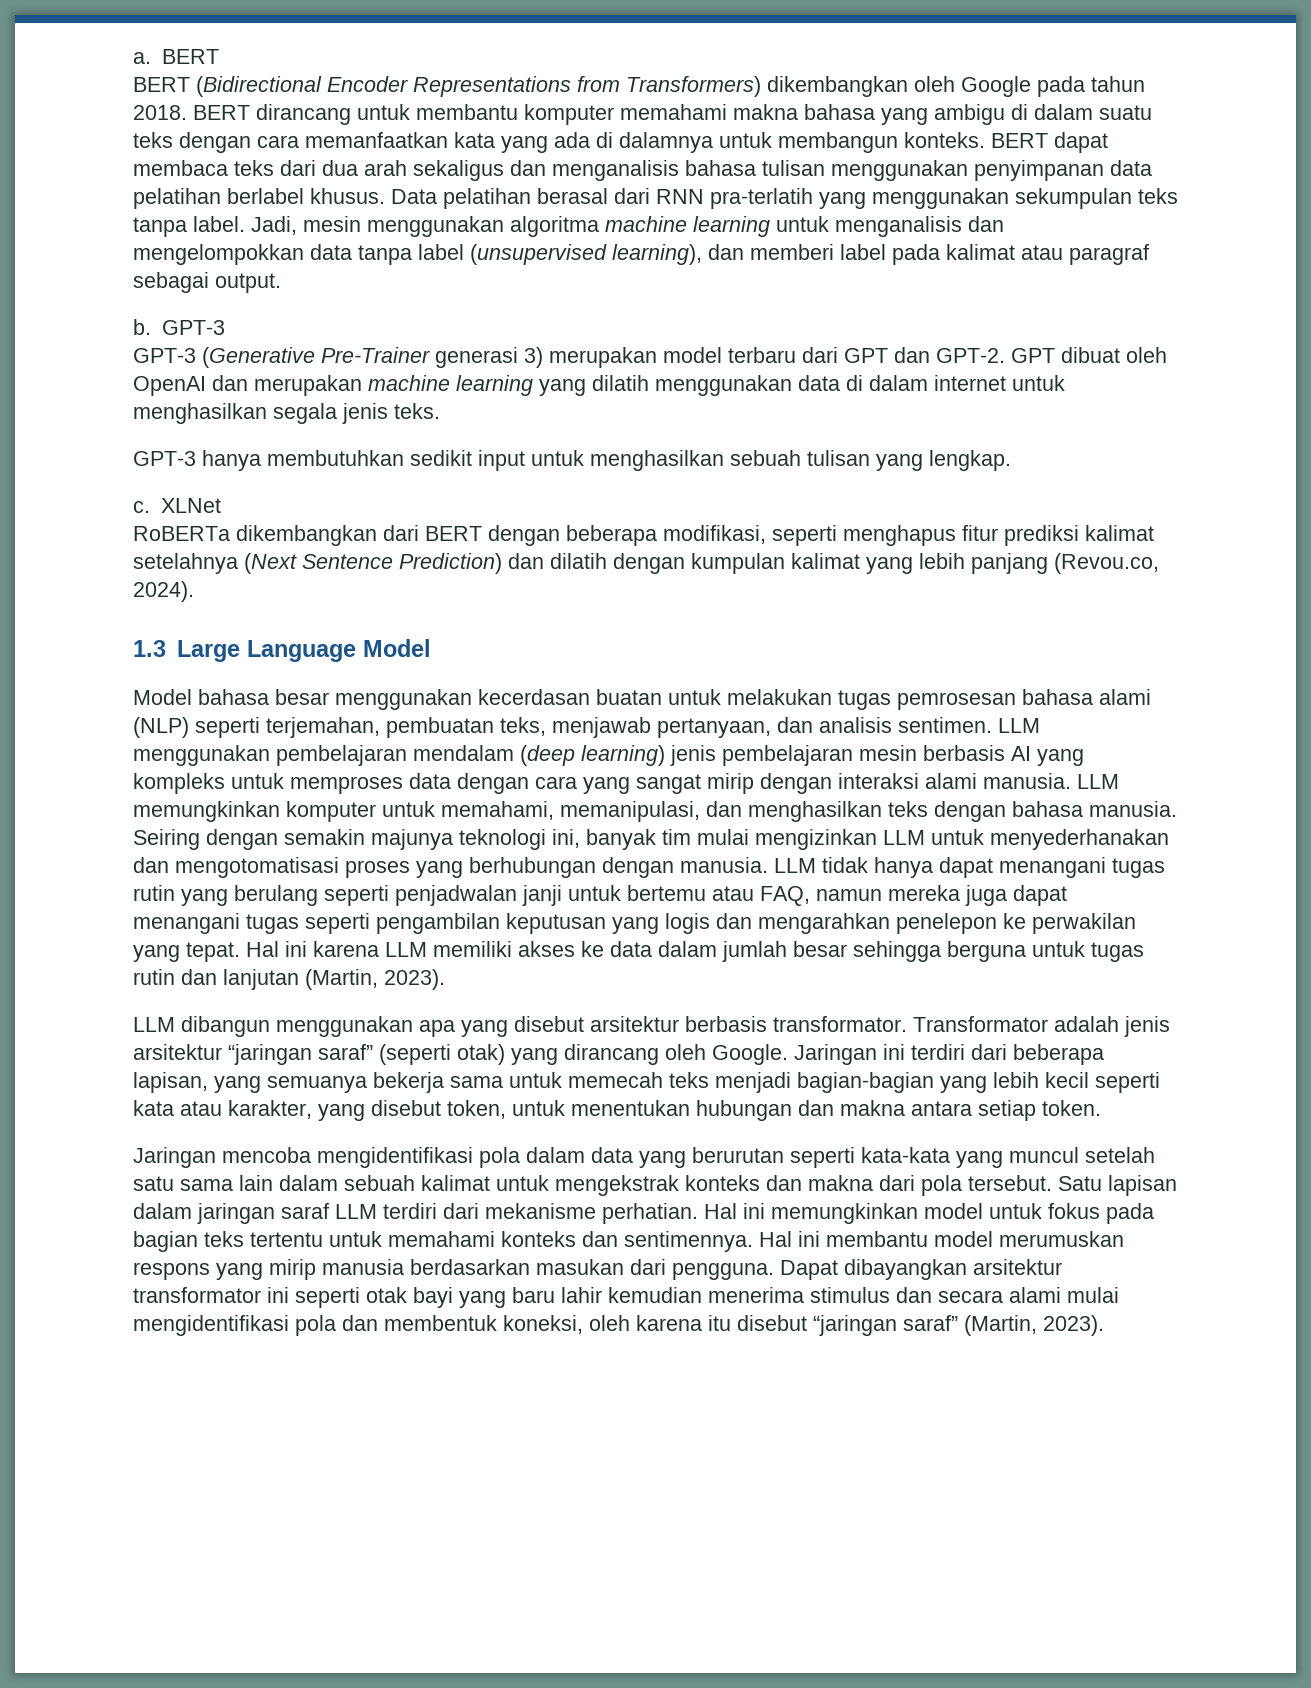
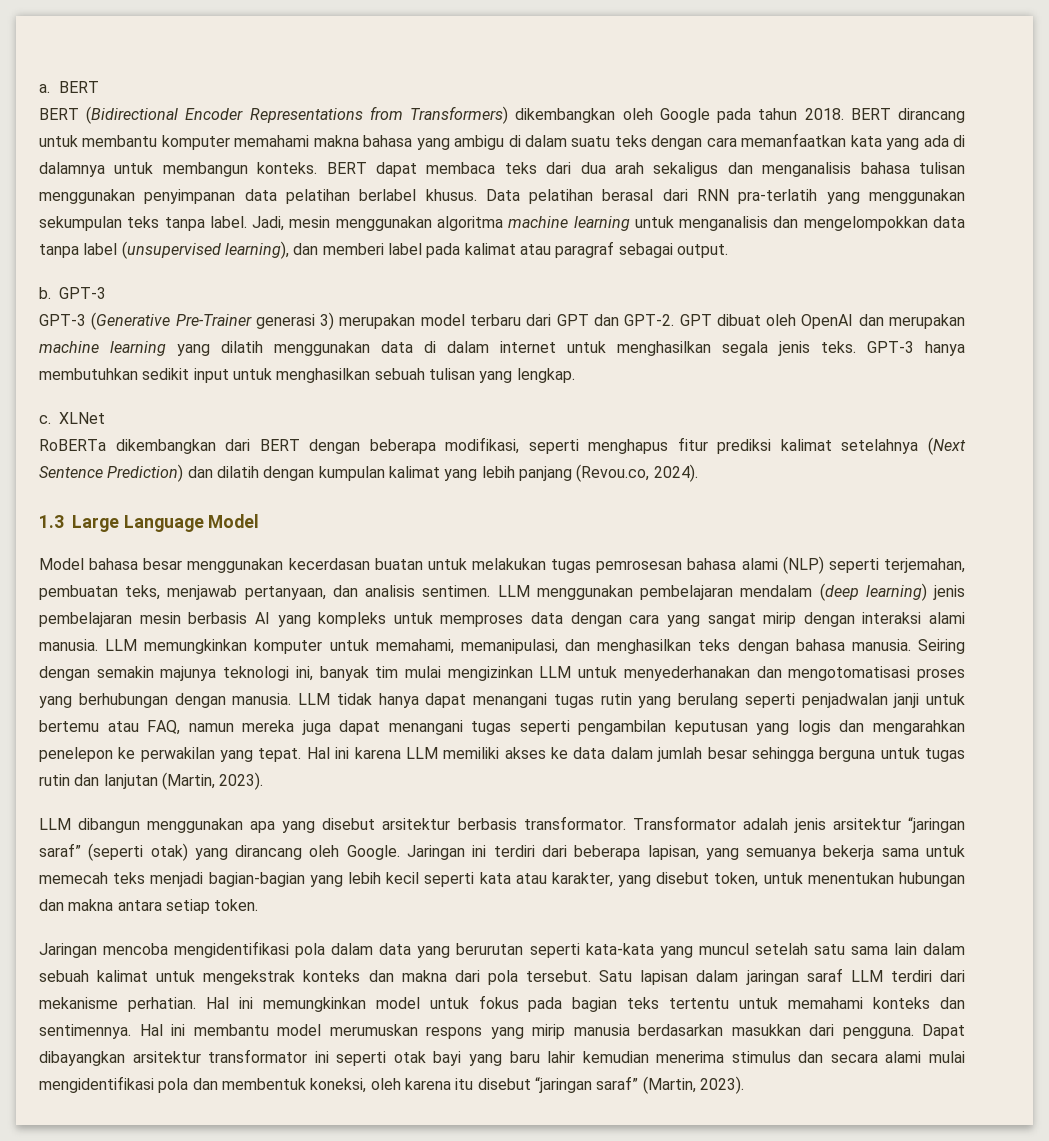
- GPT dibuat oleh OpenAI dan merupakan machine learning yang dilatih menggunakan data di dalam internet untuk menghasilkan segala jenis teks.
- GPT-3 hanya membutuhkan sedikit input untuk menghasilkan sebuah tulisan yang lengkap.
+ GPT dibuat oleh OpenAI dan merupakan machine learning yang dilatih menggunakan data di dalam internet untuk menghasilkan segala jenis teks. GPT-3 hanya membutuhkan sedikit input untuk menghasilkan sebuah tulisan yang lengkap.
- Hal ini membantu model merumuskan respons yang mirip manusia berdasarkan masukan dari pengguna.
+ Hal ini membantu model merumuskan respons yang mirip manusia berdasarkan masukkan dari pengguna.

